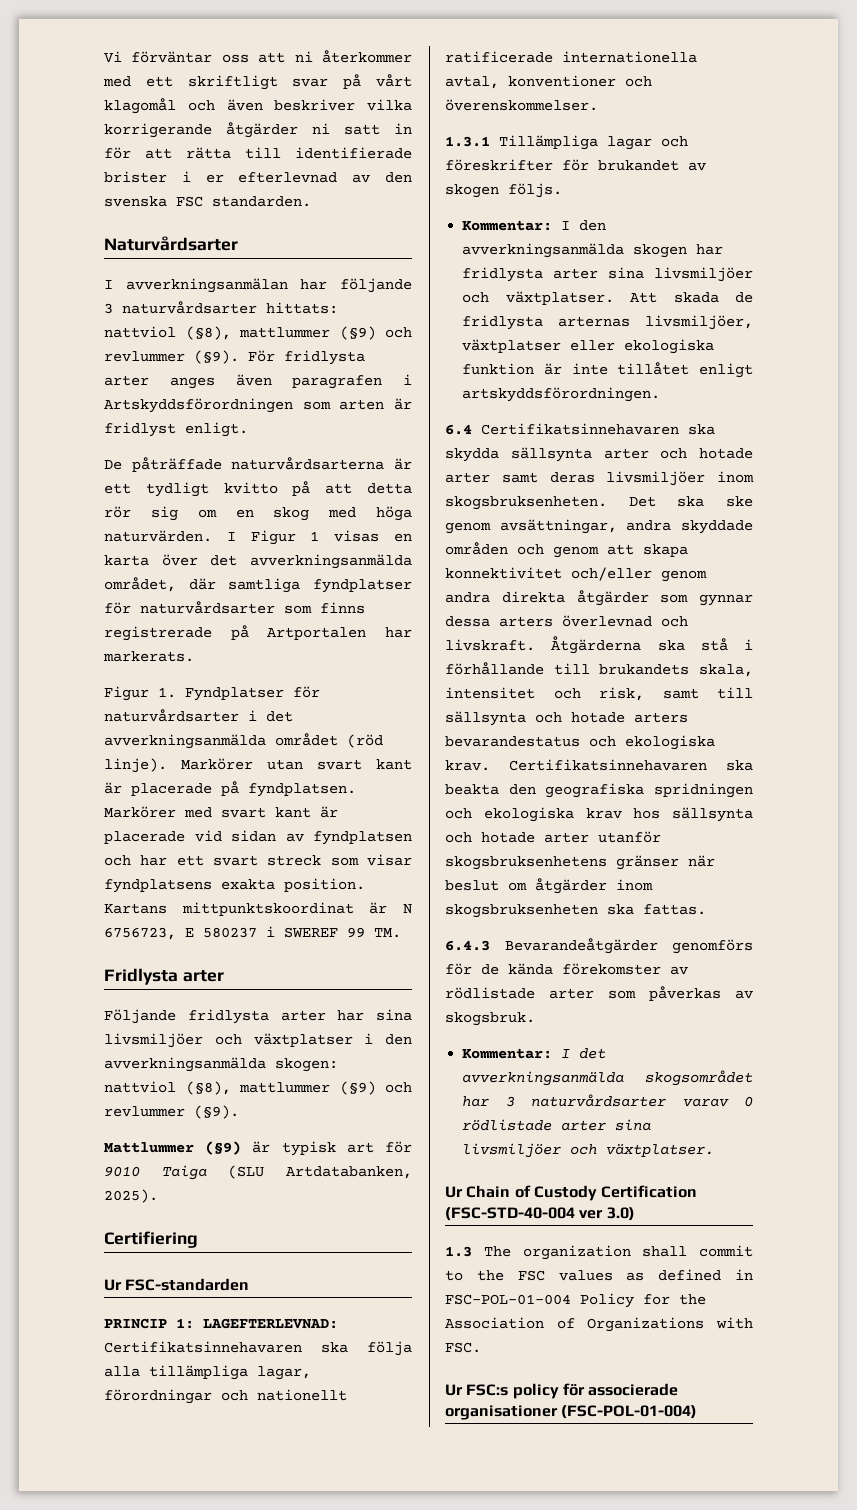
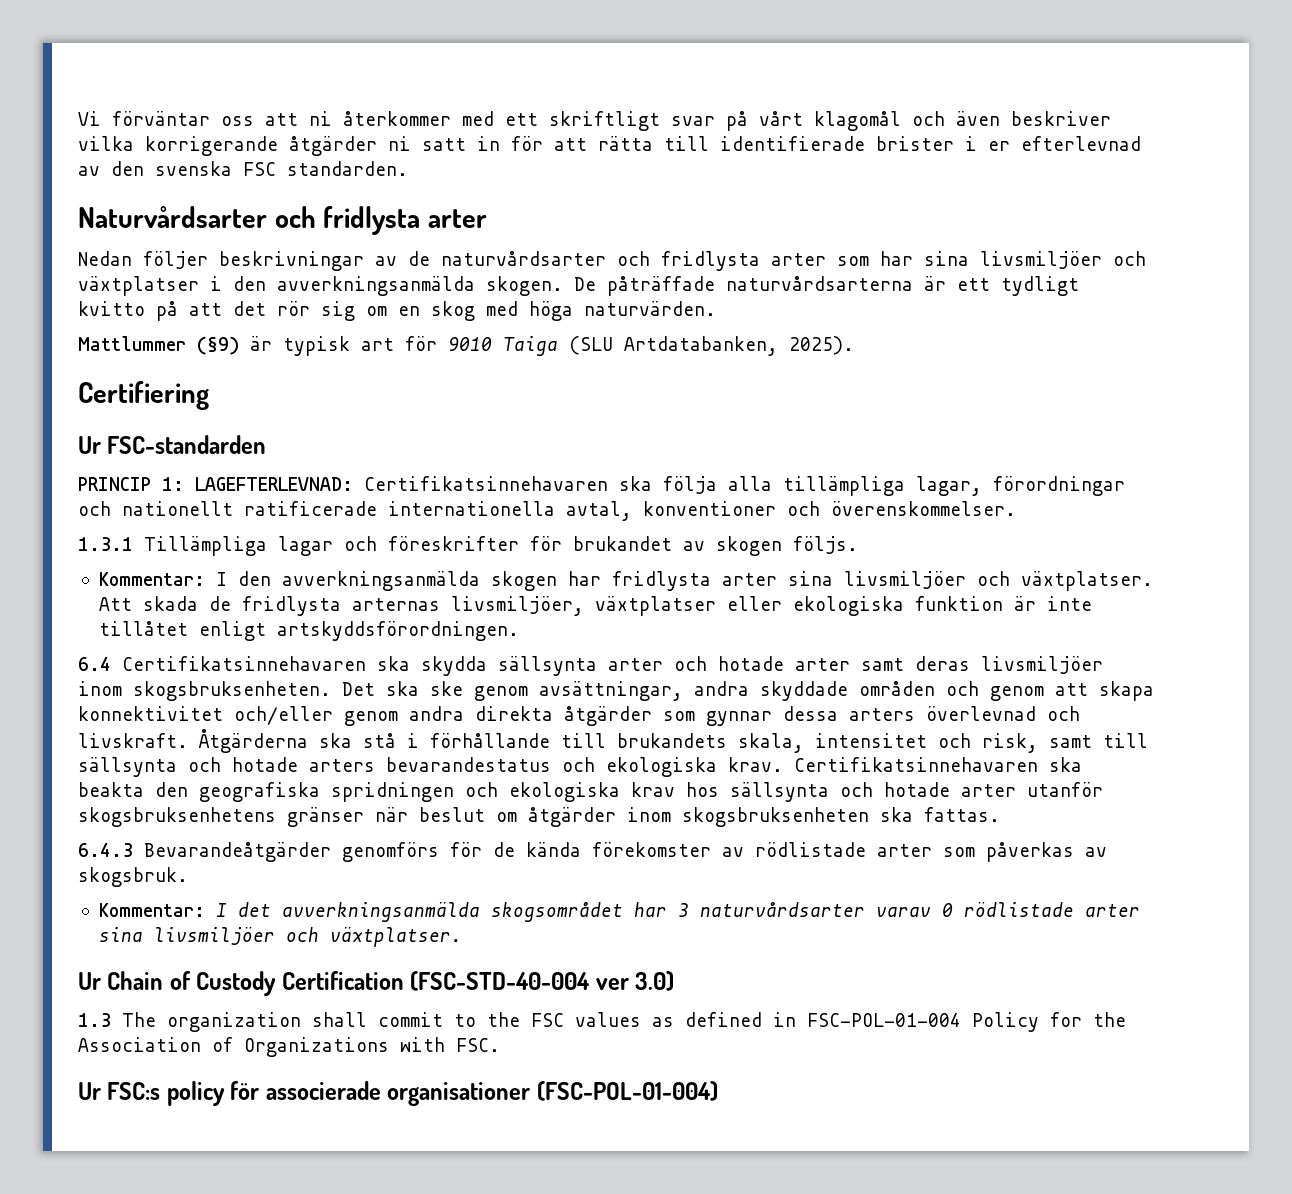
- Naturvårdsarter
- I avverkningsanmälan har följande 3 naturvårdsarter hittats: nattviol (§8), mattlummer (§9) och revlummer (§9). För fridlysta arter anges även paragrafen i Artskyddsförordningen som arten är fridlyst enligt.
- De påträffade naturvårdsarterna är ett tydligt kvitto på att detta rör sig om en skog med höga naturvärden. I Figur 1 visas en karta över det avverkningsanmälda området, där samtliga fyndplatser för naturvårdsarter som finns registrerade på Artportalen har markerats.
- Figur 1. Fyndplatser för naturvårdsarter i det avverkningsanmälda området (röd linje). Markörer utan svart kant är placerade på fyndplatsen. Markörer med svart kant är placerade vid sidan av fyndplatsen och har ett svart streck som visar fyndplatsens exakta position. Kartans mittpunktskoordinat är N 6756723, E 580237 i SWEREF 99 TM.
- Fridlysta arter
- Följande fridlysta arter har sina livsmiljöer och växtplatser i den avverkningsanmälda skogen: nattviol (§8), mattlummer (§9) och revlummer (§9).
+ Naturvårdsarter och fridlysta arter
+ Nedan följer beskrivningar av de naturvårdsarter och fridlysta arter som har sina livsmiljöer och växtplatser i den avverkningsanmälda skogen. De påträffade naturvårdsarterna är ett tydligt kvitto på att det rör sig om en skog med höga naturvärden.

